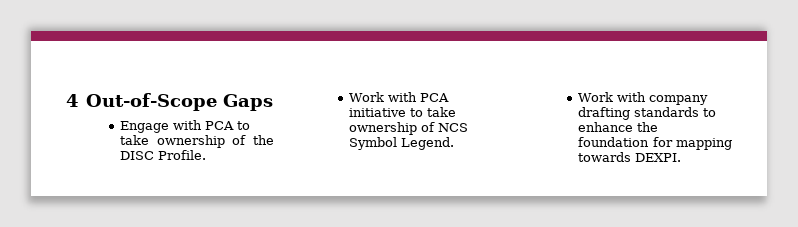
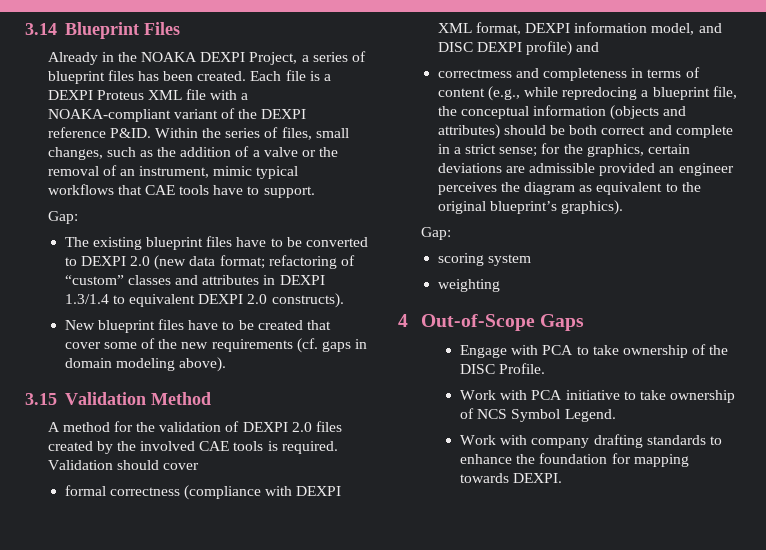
+ 3.14 Blueprint Files
+ Already in the NOAKA DEXPI Project, a series of blueprint files has been created. Each file is a DEXPI Proteus XML file with a NOAKA-compliant variant of the DEXPI reference P&ID. Within the series of files, small changes, such as the addition of a valve or the removal of an instrument, mimic typical workflows that CAE tools have to support.
+ Gap:
+ The existing blueprint files have to be converted to DEXPI 2.0 (new data format; refactoring of “custom” classes and attributes in DEXPI 1.3/1.4 to equivalent DEXPI 2.0 constructs).
+ New blueprint files have to be created that cover some of the new requirements (cf. gaps in domain modeling above).
+ 3.15 Validation Method
+ A method for the validation of DEXPI 2.0 files created by the involved CAE tools is required. Validation should cover
+ formal correctness (compliance with DEXPI XML format, DEXPI information model, and DISC DEXPI profile) and
+ correctmess and completeness in terms of content (e.g., while repredocing a blueprint file, the conceptual information (objects and attributes) should be both correct and complete in a strict sense; for the graphics, certain deviations are admissible provided an engineer perceives the diagram as equivalent to the original blueprint’s graphics).
+ Gap:
+ scoring system
+ weighting

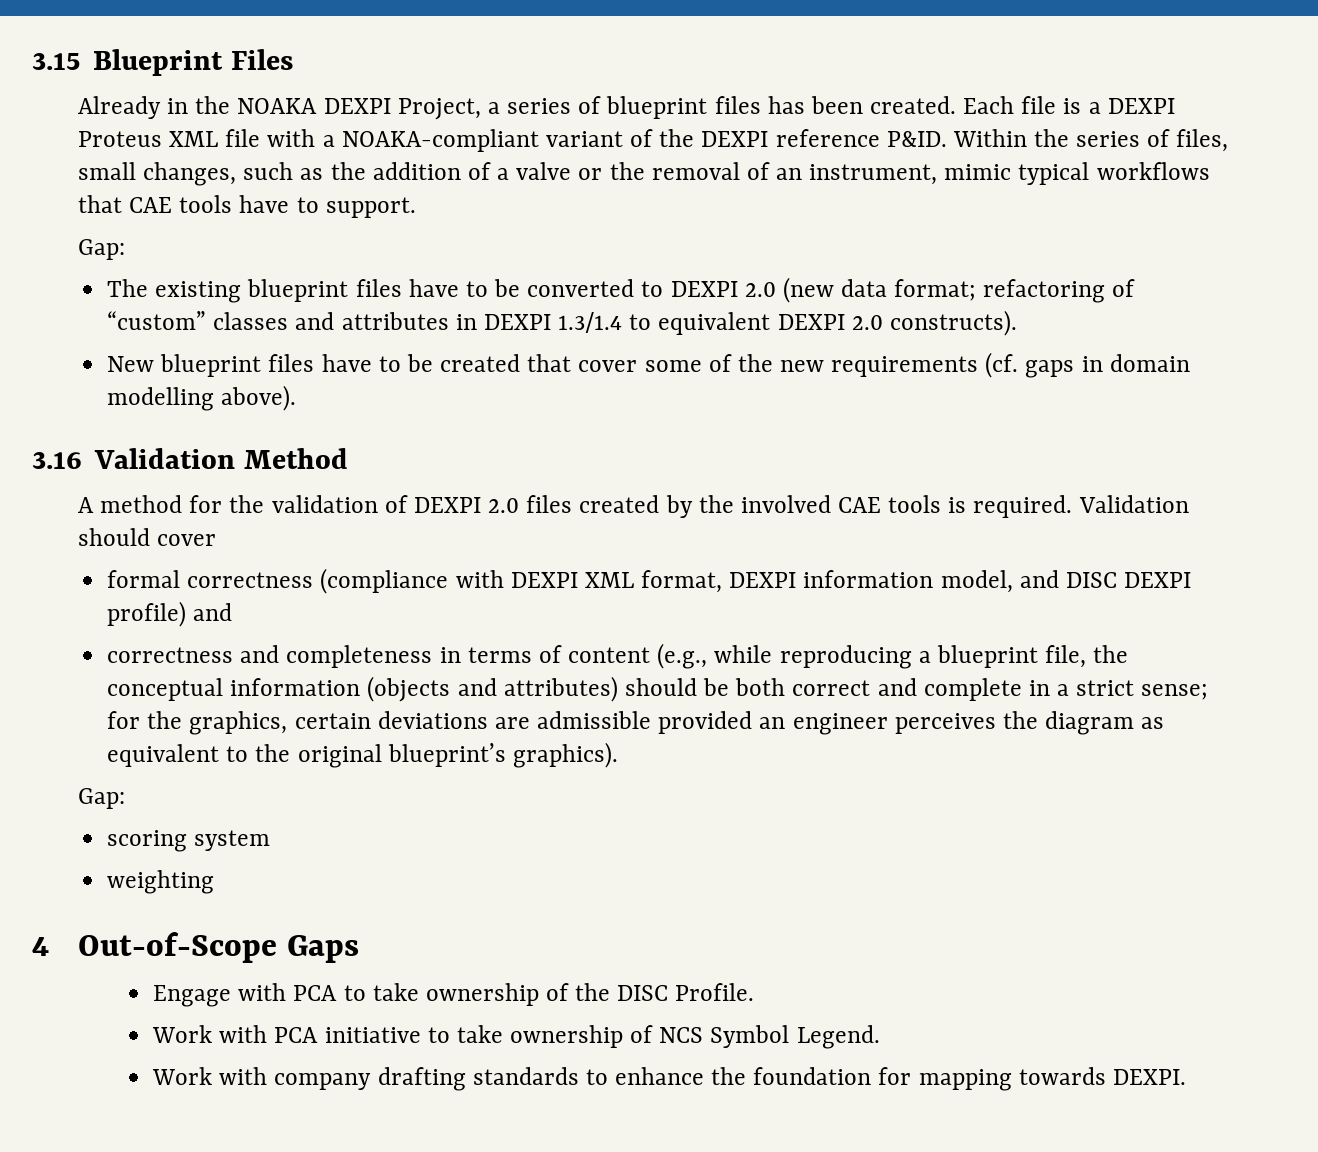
- 3.14 Blueprint Files
+ 3.15 Blueprint Files
- New blueprint files have to be created that cover some of the new requirements (cf. gaps in domain modeling above).
+ New blueprint files have to be created that cover some of the new requirements (cf. gaps in domain modelling above).
- 3.15 Validation Method
+ 3.16 Validation Method
- correctmess and completeness in terms of content (e.g., while repredocing a blueprint file, the conceptual information (objects and attributes) should be both correct and complete in a strict sense; for the graphics, certain deviations are admissible provided an engineer perceives the diagram as equivalent to the original blueprint’s graphics).
+ correctness and completeness in terms of content (e.g., while reproducing a blueprint file, the conceptual information (objects and attributes) should be both correct and complete in a strict sense; for the graphics, certain deviations are admissible provided an engineer perceives the diagram as equivalent to the original blueprint’s graphics).

